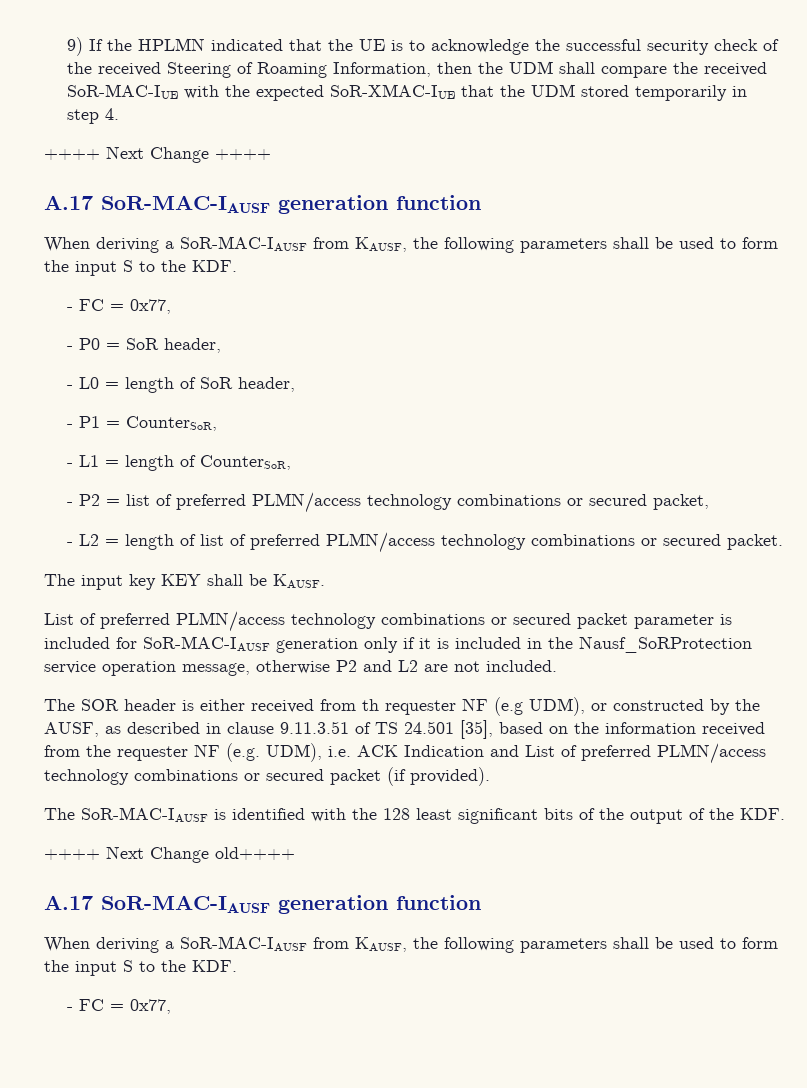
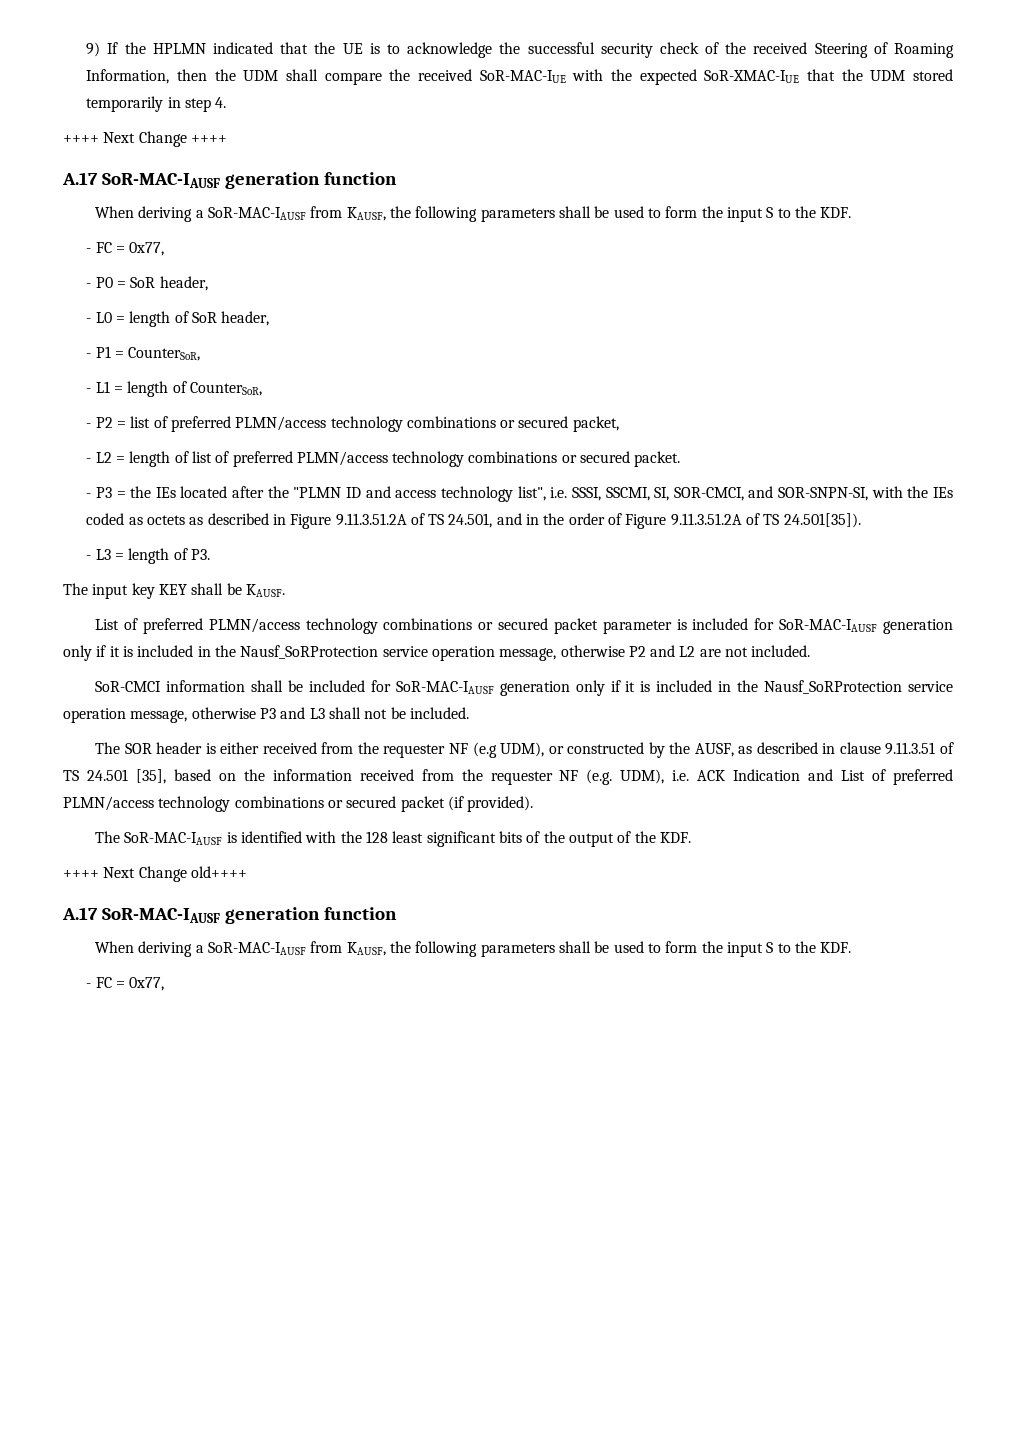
+ - P3 = the IEs located after the "PLMN ID and access technology list", i.e. SSSI, SSCMI, SI, SOR-CMCI, and SOR-SNPN-SI, with the IEs coded as octets as described in Figure 9.11.3.51.2A of TS 24.501, and in the order of Figure 9.11.3.51.2A of TS 24.501[35]).
+ - L3 = length of P3.
+ SoR-CMCI information shall be included for SoR-MAC-IAUSF generation only if it is included in the Nausf_SoRProtection service operation message, otherwise P3 and L3 shall not be included.
- The SOR header is either received from th requester NF (e.g UDM), or constructed by the AUSF, as described in clause 9.11.3.51 of TS 24.501 [35], based on the information received from the requester NF (e.g. UDM), i.e. ACK Indication and List of preferred PLMN/access technology combinations or secured packet (if provided).
+ The SOR header is either received from the requester NF (e.g UDM), or constructed by the AUSF, as described in clause 9.11.3.51 of TS 24.501 [35], based on the information received from the requester NF (e.g. UDM), i.e. ACK Indication and List of preferred PLMN/access technology combinations or secured packet (if provided).

